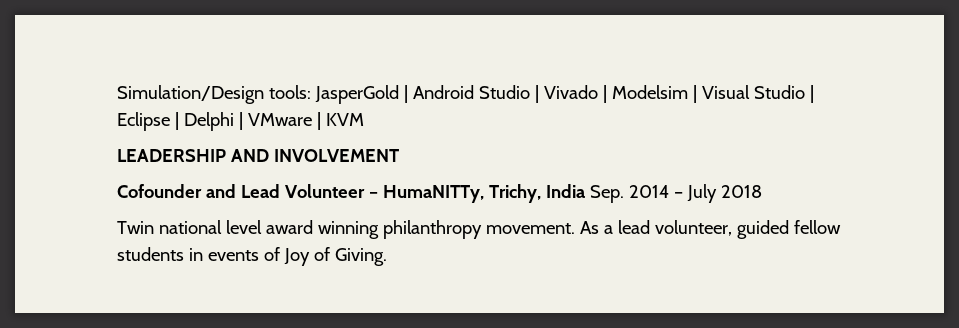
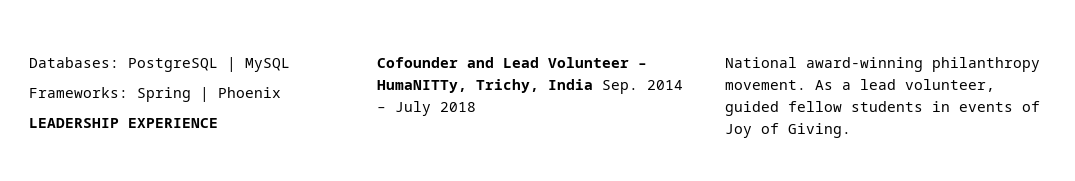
- Simulation/Design tools: JasperGold | Android Studio | Vivado | Modelsim | Visual Studio | Eclipse | Delphi | VMware | KVM
+ Databases: PostgreSQL | MySQL
+ Frameworks: Spring | Phoenix
- LEADERSHIP AND INVOLVEMENT
+ LEADERSHIP EXPERIENCE
- Twin national level award winning philanthropy movement.
+ National award-winning philanthropy movement.

